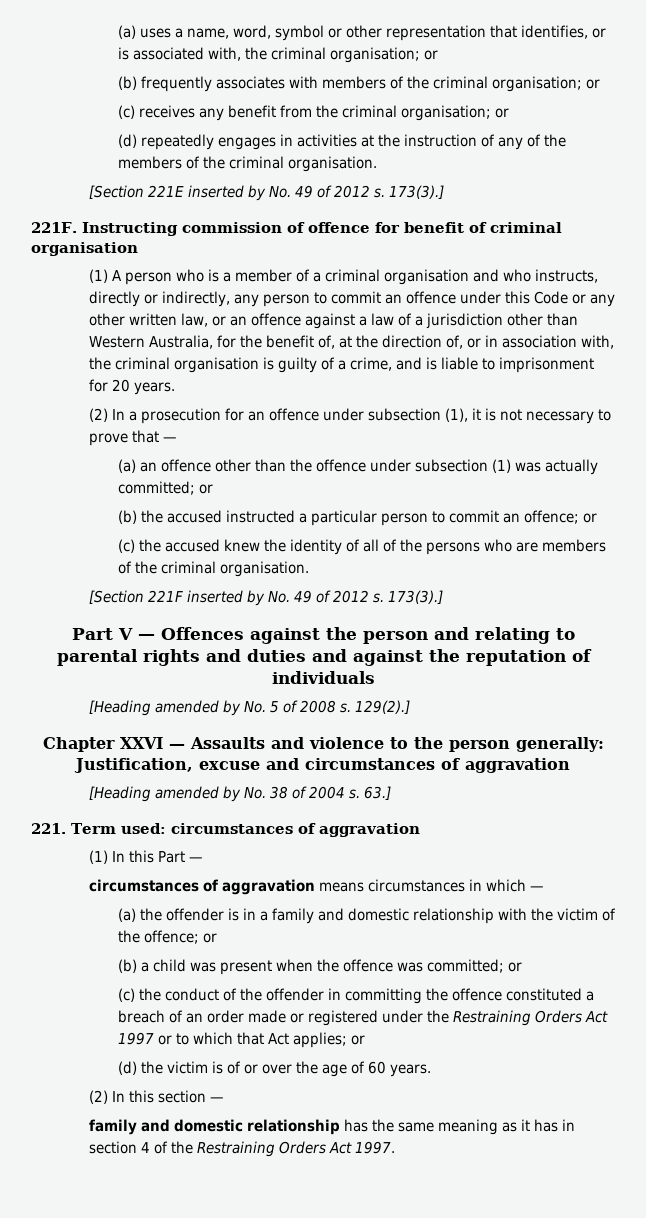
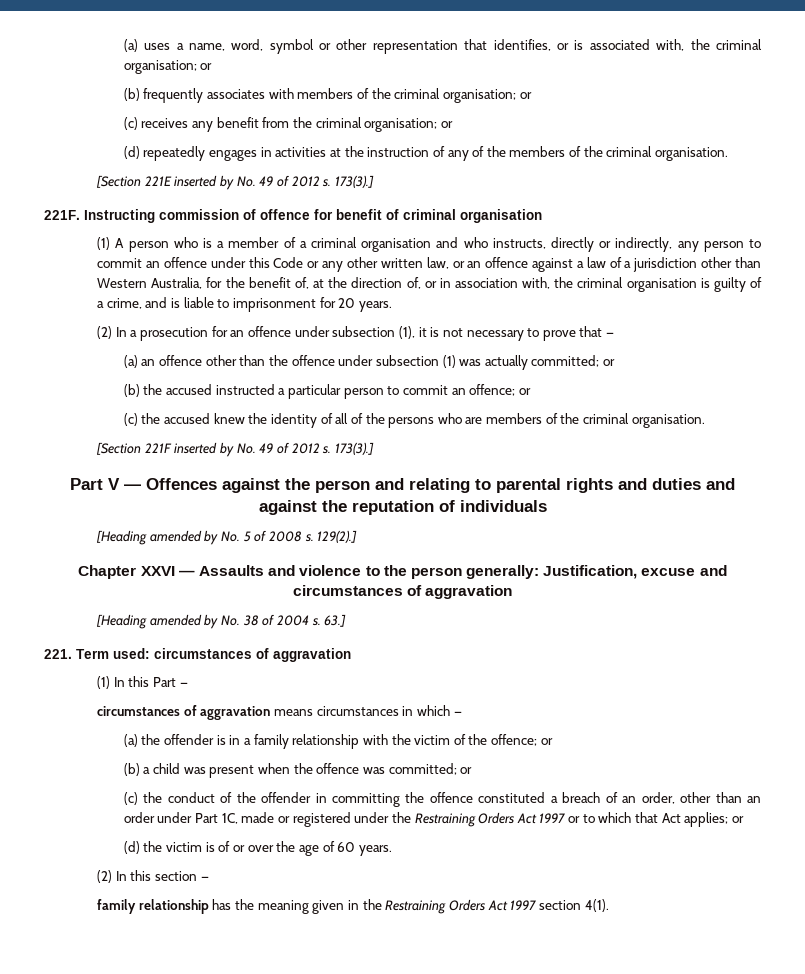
- (a) the offender is in a family and domestic relationship with the victim of the offence; or
+ (a) the offender is in a family relationship with the victim of the offence; or
- (c) the conduct of the offender in committing the offence constituted a breach of an order made or registered under the Restraining Orders Act 1997 or to which that Act applies; or
+ (c) the conduct of the offender in committing the offence constituted a breach of an order, other than an order under Part 1C, made or registered under the Restraining Orders Act 1997 or to which that Act applies; or
- family and domestic relationship has the same meaning as it has in section 4 of the Restraining Orders Act 1997.
+ family relationship has the meaning given in the Restraining Orders Act 1997 section 4(1).

